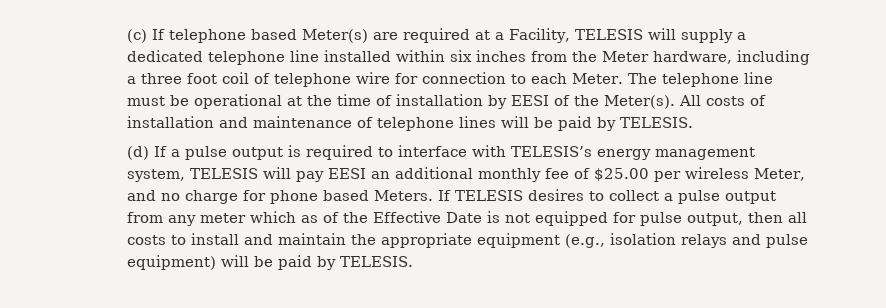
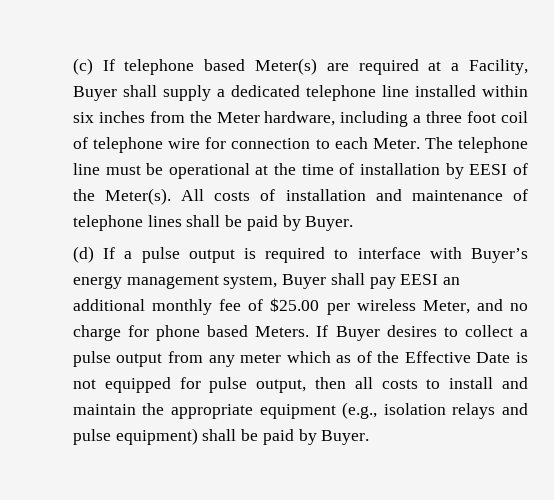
- (c) If telephone based Meter(s) are required at a Facility, TELESIS will supply a dedicated telephone line installed within six inches from the Meter hardware, including a three foot coil of telephone wire for connection to each Meter.
+ (c) If telephone based Meter(s) are required at a Facility, Buyer shall supply a dedicated telephone line installed within six inches from the Meter hardware, including a three foot coil of telephone wire for connection to each Meter.
- All costs of installation and maintenance of telephone lines will be paid by TELESIS.
+ All costs of installation and maintenance of telephone lines shall be paid by Buyer.
- (d) If a pulse output is required to interface with TELESIS’s energy management system, TELESIS will pay EESI an additional monthly fee of $25.00 per wireless Meter, and no charge for phone based Meters.
+ (d) If a pulse output is required to interface with Buyer’s energy management system, Buyer shall pay EESI an additional monthly fee of $25.00 per wireless Meter, and no charge for phone based Meters.
- If TELESIS desires to collect a pulse output from any meter which as of the Effective Date is not equipped for pulse output, then all costs to install and maintain the appropriate equipment (e.g., isolation relays and pulse equipment) will be paid by TELESIS.
+ If Buyer desires to collect a pulse output from any meter which as of the Effective Date is not equipped for pulse output, then all costs to install and maintain the appropriate equipment (e.g., isolation relays and pulse equipment) shall be paid by Buyer.

